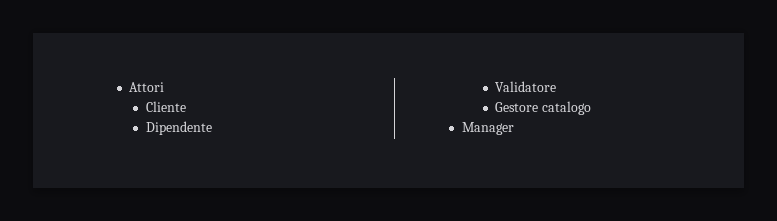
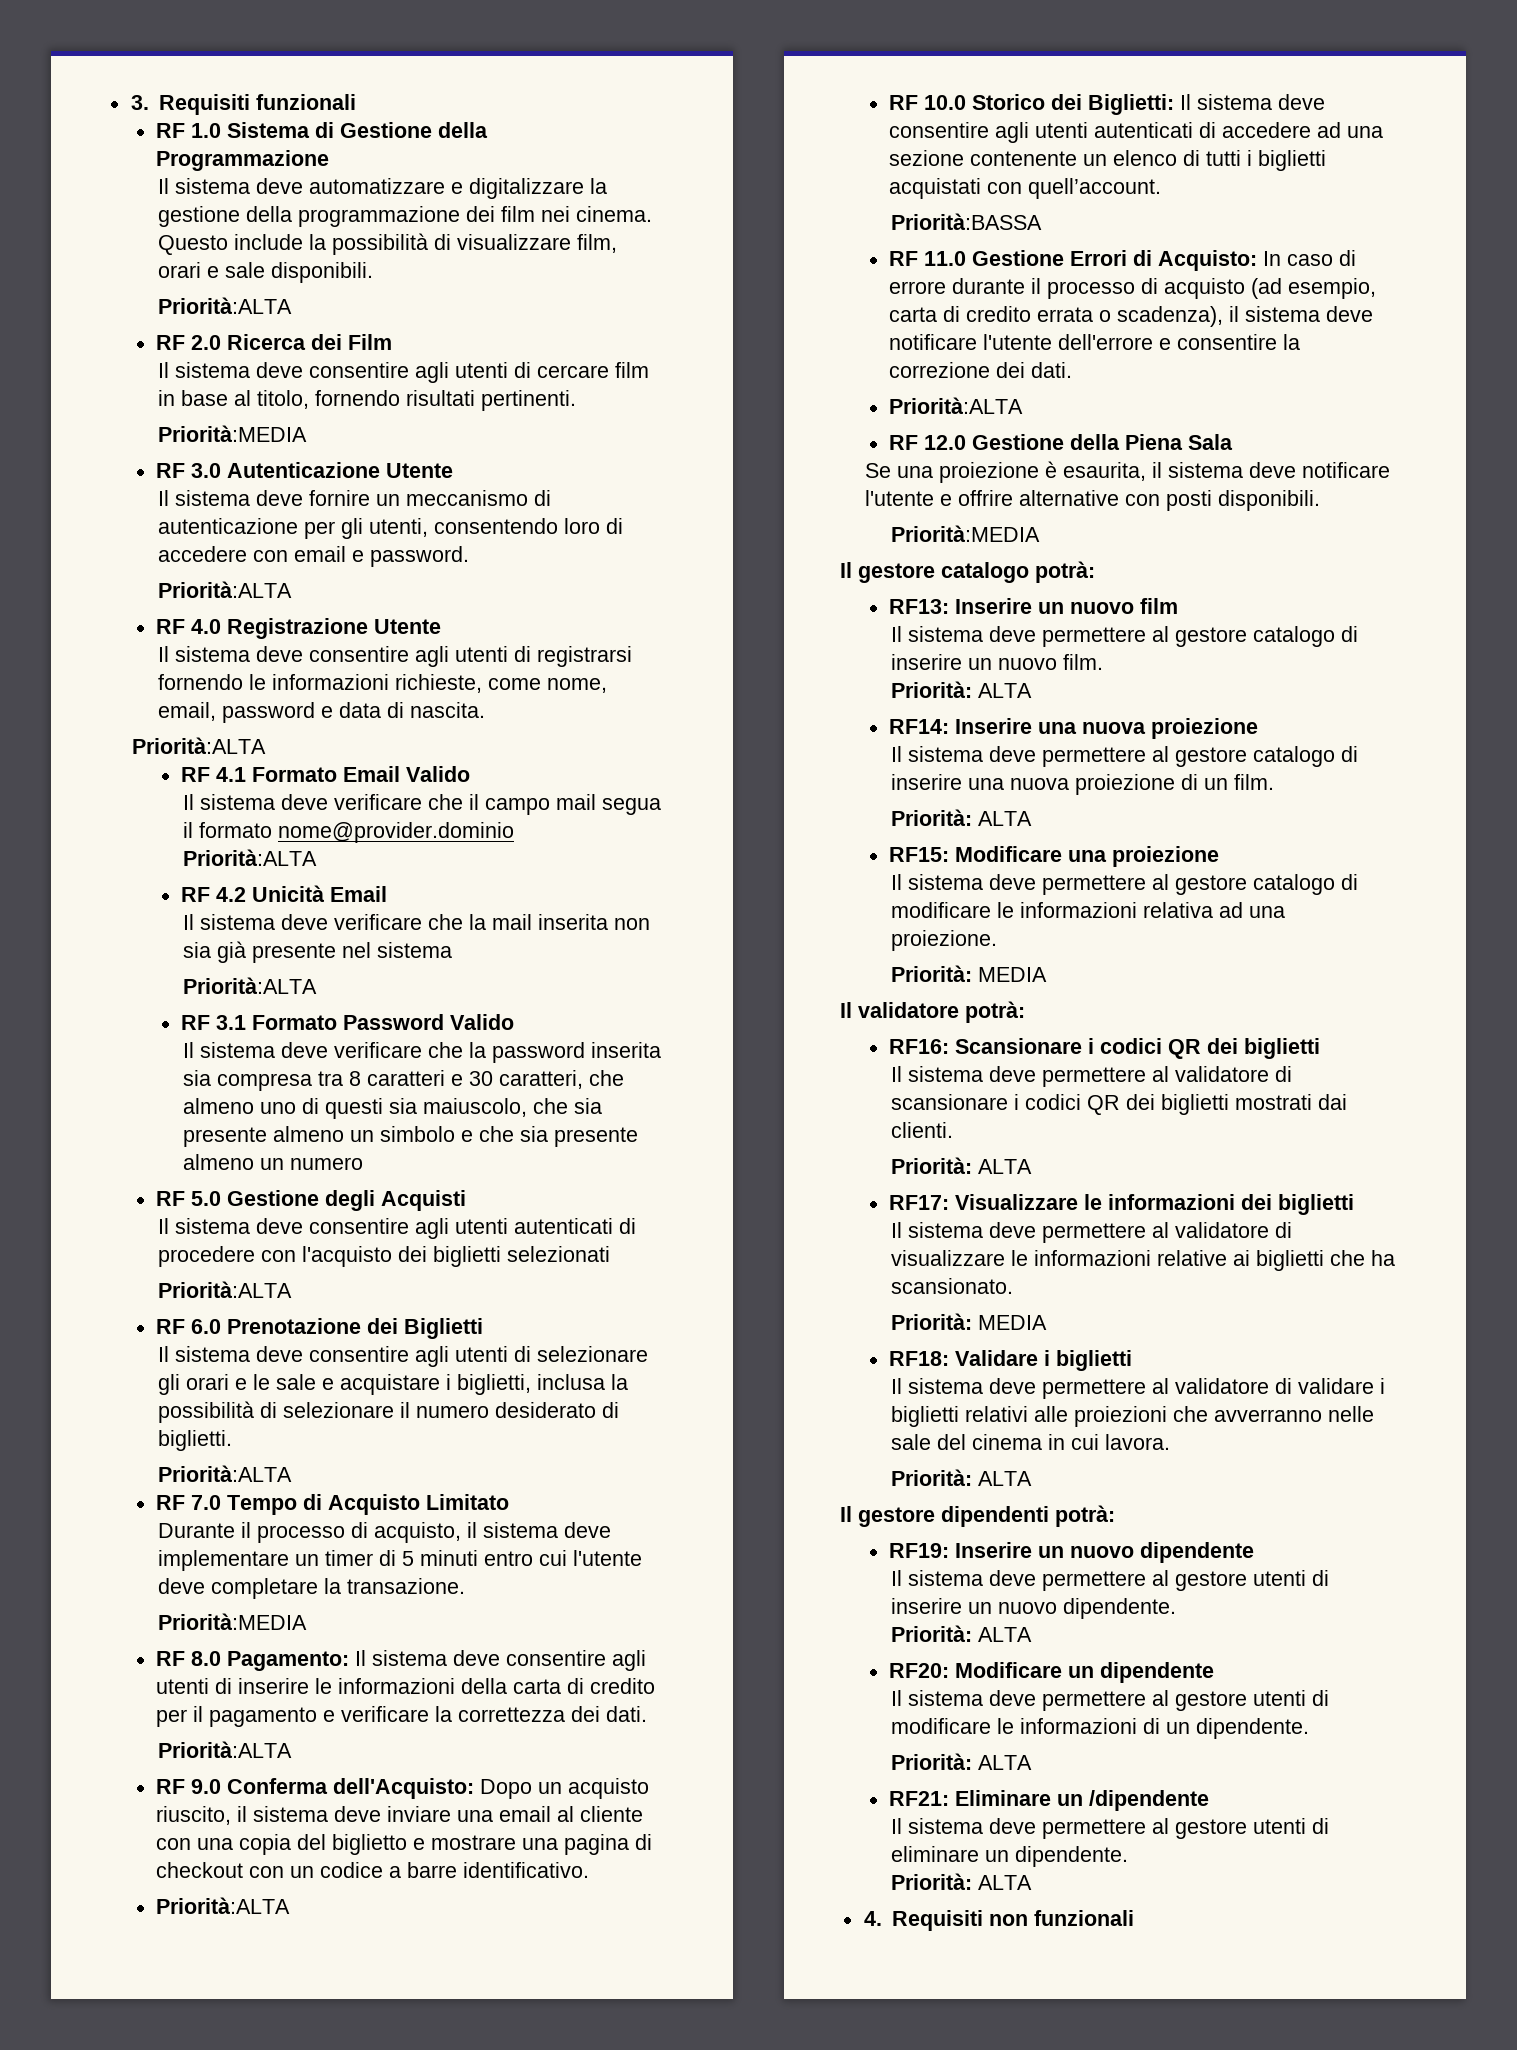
- Attori
- Cliente
- Dipendente
- Validatore
- Gestore catalogo
- Manager
+ 3. Requisiti funzionali
+ RF 1.0 Sistema di Gestione della Programmazione
+ Il sistema deve automatizzare e digitalizzare la gestione della programmazione dei film nei cinema. Questo include la possibilità di visualizzare film, orari e sale disponibili.
+ Priorità:ALTA
+ RF 2.0 Ricerca dei Film
+ Il sistema deve consentire agli utenti di cercare film in base al titolo, fornendo risultati pertinenti.
+ Priorità:MEDIA
+ RF 3.0 Autenticazione Utente
+ Il sistema deve fornire un meccanismo di autenticazione per gli utenti, consentendo loro di accedere con email e password.
+ Priorità:ALTA
+ RF 4.0 Registrazione Utente
+ Il sistema deve consentire agli utenti di registrarsi fornendo le informazioni richieste, come nome, email, password e data di nascita.
+ Priorità:ALTA
+ RF 4.1 Formato Email Valido
+ Il sistema deve verificare che il campo mail segua il formato nome@provider.dominio
+ Priorità:ALTA
+ RF 4.2 Unicità Email
+ Il sistema deve verificare che la mail inserita non sia già presente nel sistema
+ Priorità:ALTA
+ RF 3.1 Formato Password Valido
+ Il sistema deve verificare che la password inserita sia compresa tra 8 caratteri e 30 caratteri, che almeno uno di questi sia maiuscolo, che sia presente almeno un simbolo e che sia presente almeno un numero
+ RF 5.0 Gestione degli Acquisti
+ Il sistema deve consentire agli utenti autenticati di procedere con l'acquisto dei biglietti selezionati
+ Priorità:ALTA
+ RF 6.0 Prenotazione dei Biglietti
+ Il sistema deve consentire agli utenti di selezionare gli orari e le sale e acquistare i biglietti, inclusa la possibilità di selezionare il numero desiderato di biglietti.
+ Priorità:ALTA
+ RF 7.0 Tempo di Acquisto Limitato
+ Durante il processo di acquisto, il sistema deve implementare un timer di 5 minuti entro cui l'utente deve completare la transazione.
+ Priorità:MEDIA
+ RF 8.0 Pagamento: Il sistema deve consentire agli utenti di inserire le informazioni della carta di credito per il pagamento e verificare la correttezza dei dati.
+ Priorità:ALTA
+ RF 9.0 Conferma dell'Acquisto: Dopo un acquisto riuscito, il sistema deve inviare una email al cliente con una copia del biglietto e mostrare una pagina di checkout con un codice a barre identificativo.
+ Priorità:ALTA
+ RF 10.0 Storico dei Biglietti: Il sistema deve consentire agli utenti autenticati di accedere ad una sezione contenente un elenco di tutti i biglietti acquistati con quell’account.
+ Priorità:BASSA
+ RF 11.0 Gestione Errori di Acquisto: In caso di errore durante il processo di acquisto (ad esempio, carta di credito errata o scadenza), il sistema deve notificare l'utente dell'errore e consentire la correzione dei dati.
+ Priorità:ALTA
+ RF 12.0 Gestione della Piena Sala
+ Se una proiezione è esaurita, il sistema deve notificare l'utente e offrire alternative con posti disponibili.
+ Priorità:MEDIA
+ Il gestore catalogo potrà:
+ RF13: Inserire un nuovo film
+ Il sistema deve permettere al gestore catalogo di inserire un nuovo film.
+ Priorità: ALTA
+ RF14: Inserire una nuova proiezione
+ Il sistema deve permettere al gestore catalogo di inserire una nuova proiezione di un film.
+ Priorità: ALTA
+ RF15: Modificare una proiezione
+ Il sistema deve permettere al gestore catalogo di modificare le informazioni relativa ad una proiezione.
+ Priorità: MEDIA
+ Il validatore potrà:
+ RF16: Scansionare i codici QR dei biglietti
+ Il sistema deve permettere al validatore di scansionare i codici QR dei biglietti mostrati dai clienti.
+ Priorità: ALTA
+ RF17: Visualizzare le informazioni dei biglietti
+ Il sistema deve permettere al validatore di visualizzare le informazioni relative ai biglietti che ha scansionato.
+ Priorità: MEDIA
+ RF18: Validare i biglietti
+ Il sistema deve permettere al validatore di validare i biglietti relativi alle proiezioni che avverranno nelle sale del cinema in cui lavora.
+ Priorità: ALTA
+ Il gestore dipendenti potrà:
+ RF19: Inserire un nuovo dipendente
+ Il sistema deve permettere al gestore utenti di inserire un nuovo dipendente.
+ Priorità: ALTA
+ RF20: Modificare un dipendente
+ Il sistema deve permettere al gestore utenti di modificare le informazioni di un dipendente.
+ Priorità: ALTA
+ RF21: Eliminare un /dipendente
+ Il sistema deve permettere al gestore utenti di eliminare un dipendente.
+ Priorità: ALTA
+ 4. Requisiti non funzionali

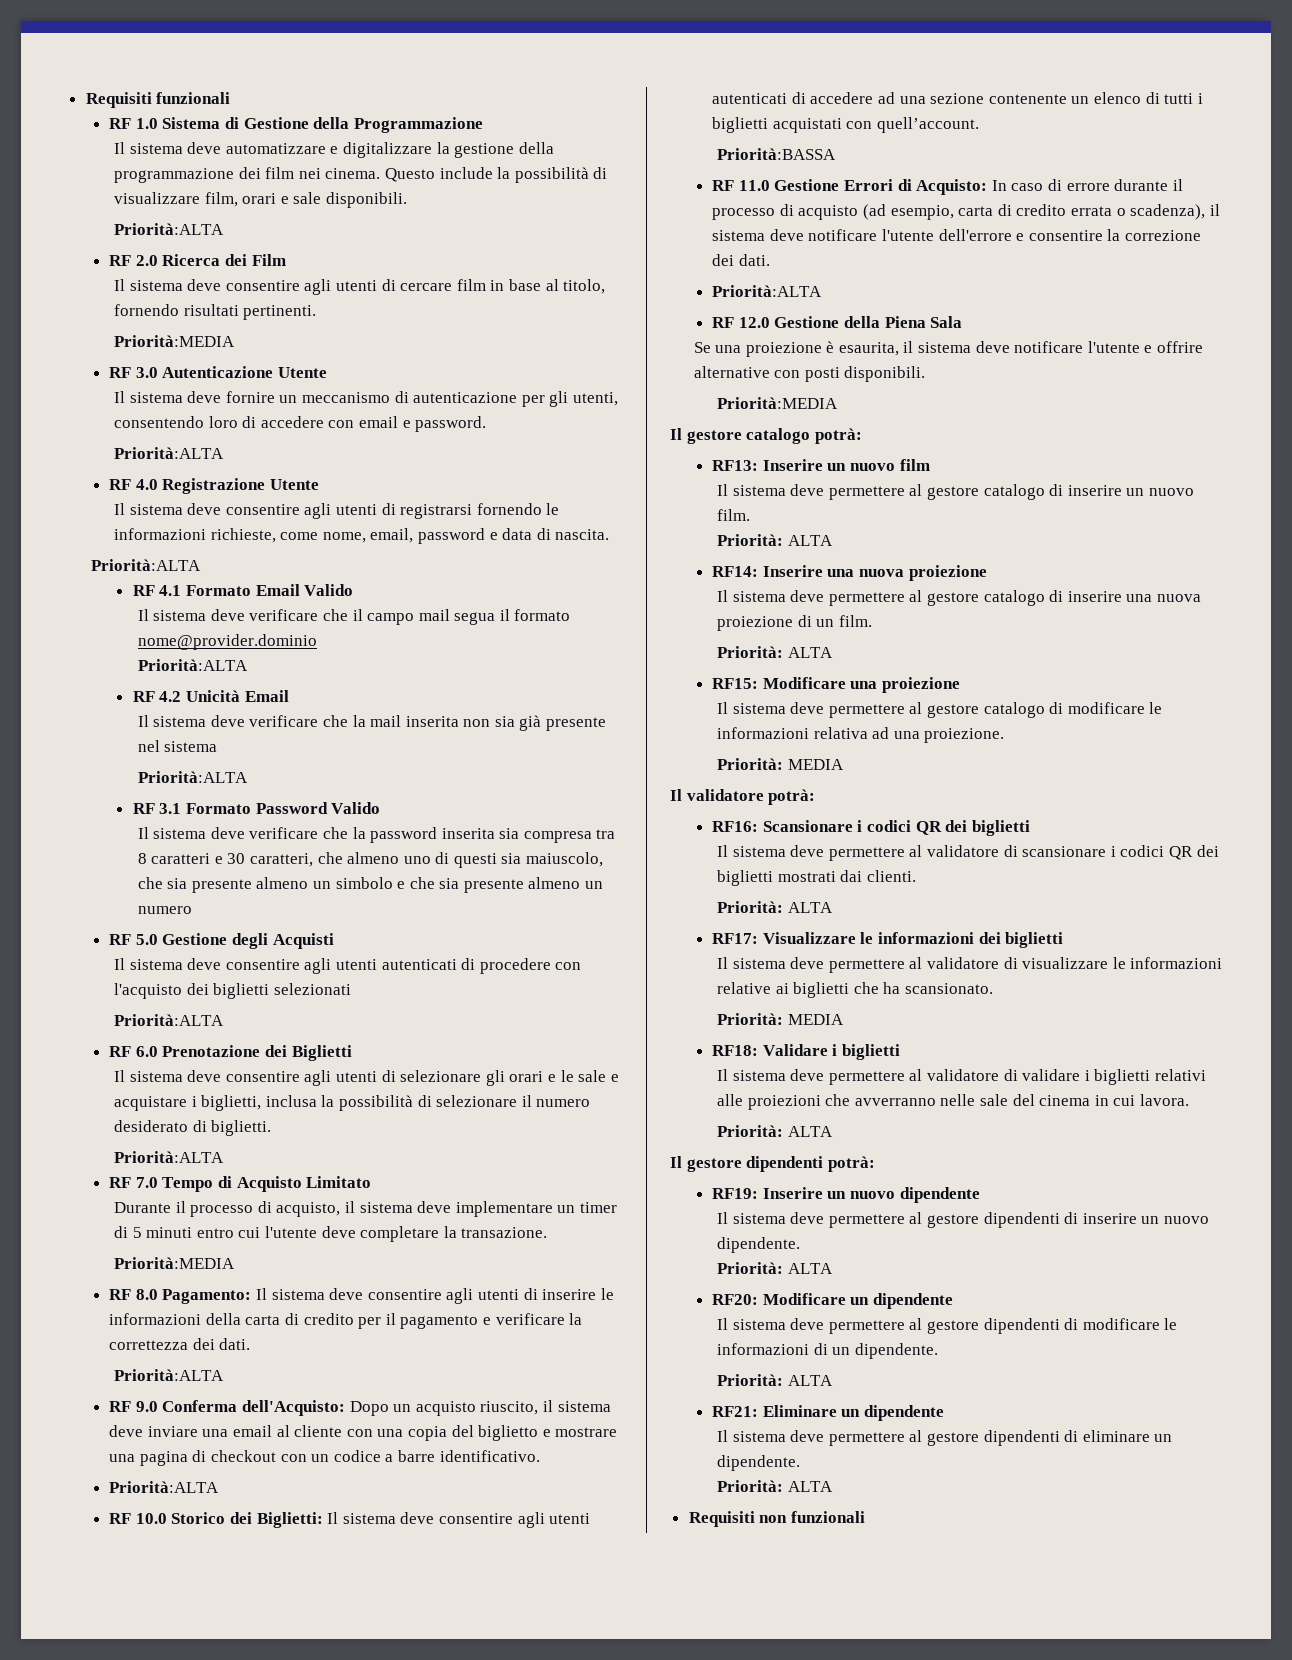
- 3. Requisiti funzionali
+ Requisiti funzionali
- Il sistema deve permettere al gestore utenti di inserire un nuovo dipendente.
+ Il sistema deve permettere al gestore dipendenti di inserire un nuovo dipendente.
- Il sistema deve permettere al gestore utenti di modificare le informazioni di un dipendente.
+ Il sistema deve permettere al gestore dipendenti di modificare le informazioni di un dipendente.
- RF21: Eliminare un /dipendente
- Il sistema deve permettere al gestore utenti di eliminare un dipendente.
+ RF21: Eliminare un dipendente
+ Il sistema deve permettere al gestore dipendenti di eliminare un dipendente.
- 4. Requisiti non funzionali
+ Requisiti non funzionali

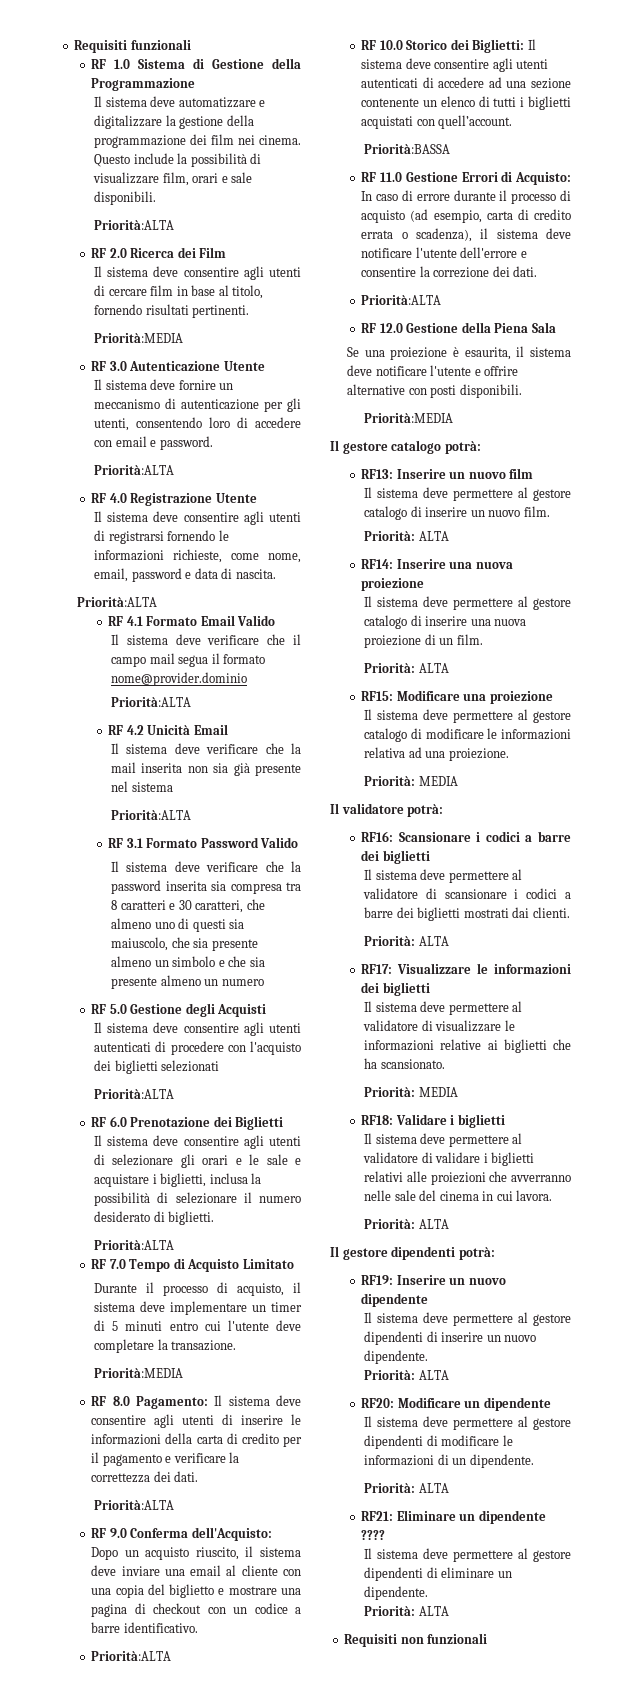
- RF16: Scansionare i codici QR dei biglietti
+ RF16: Scansionare i codici a barre dei biglietti
- Il sistema deve permettere al validatore di scansionare i codici QR dei biglietti mostrati dai clienti.
+ Il sistema deve permettere al validatore di scansionare i codici a barre dei biglietti mostrati dai clienti.
- RF21: Eliminare un dipendente
+ RF21: Eliminare un dipendente ????

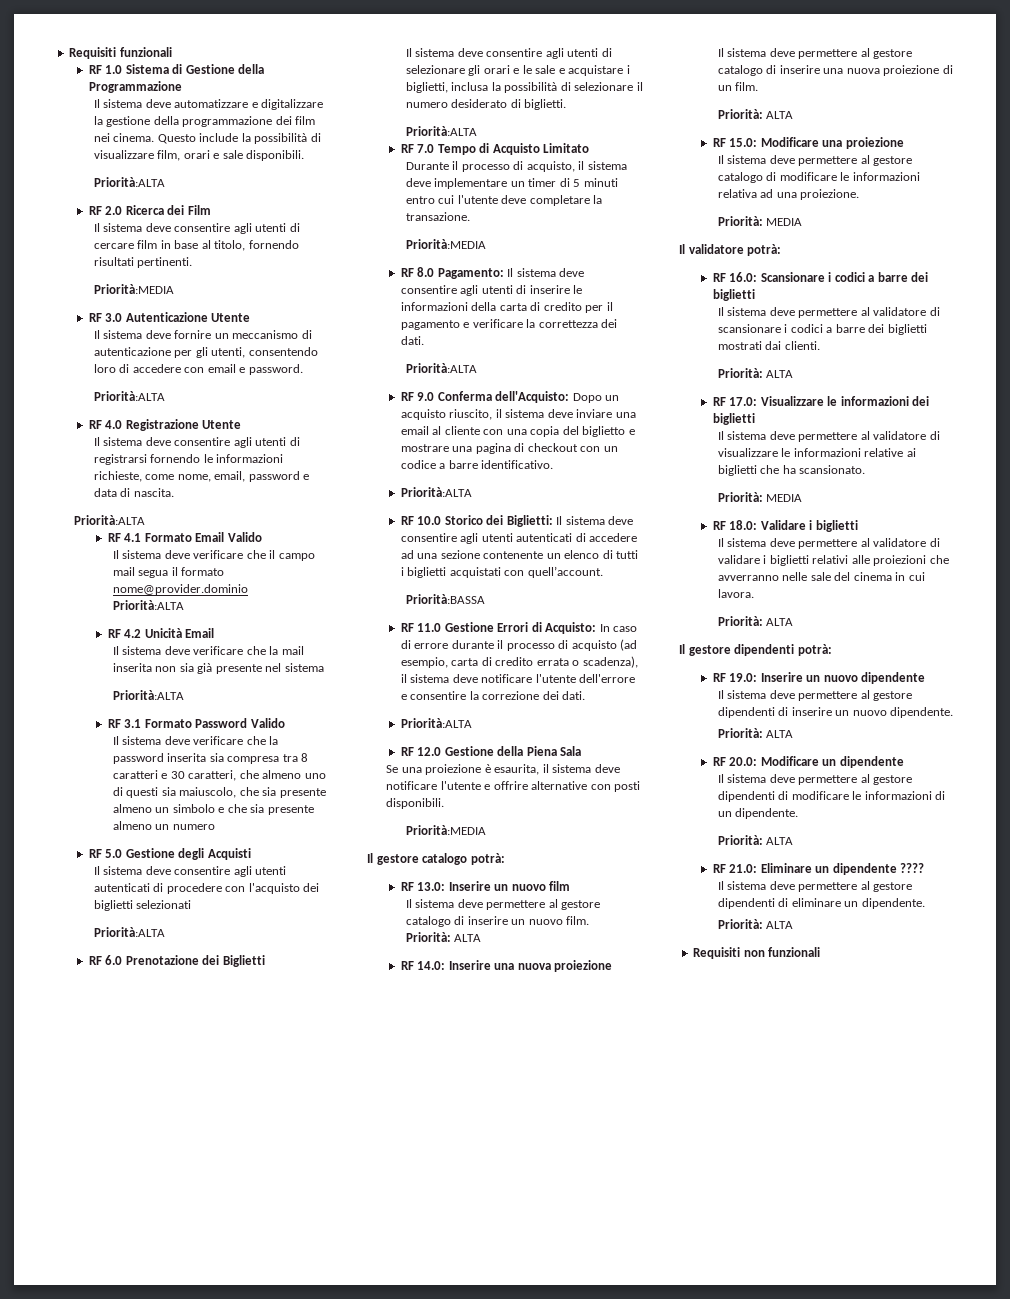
- RF13: Inserire un nuovo film
+ RF 13.0: Inserire un nuovo film
- RF14: Inserire una nuova proiezione
+ RF 14.0: Inserire una nuova proiezione
- RF15: Modificare una proiezione
+ RF 15.0: Modificare una proiezione
- RF16: Scansionare i codici a barre dei biglietti
+ RF 16.0: Scansionare i codici a barre dei biglietti
- RF17: Visualizzare le informazioni dei biglietti
+ RF 17.0: Visualizzare le informazioni dei biglietti
- RF18: Validare i biglietti
+ RF 18.0: Validare i biglietti
- RF19: Inserire un nuovo dipendente
+ RF 19.0: Inserire un nuovo dipendente
- RF20: Modificare un dipendente
+ RF 20.0: Modificare un dipendente
- RF21: Eliminare un dipendente ????
+ RF 21.0: Eliminare un dipendente ????

